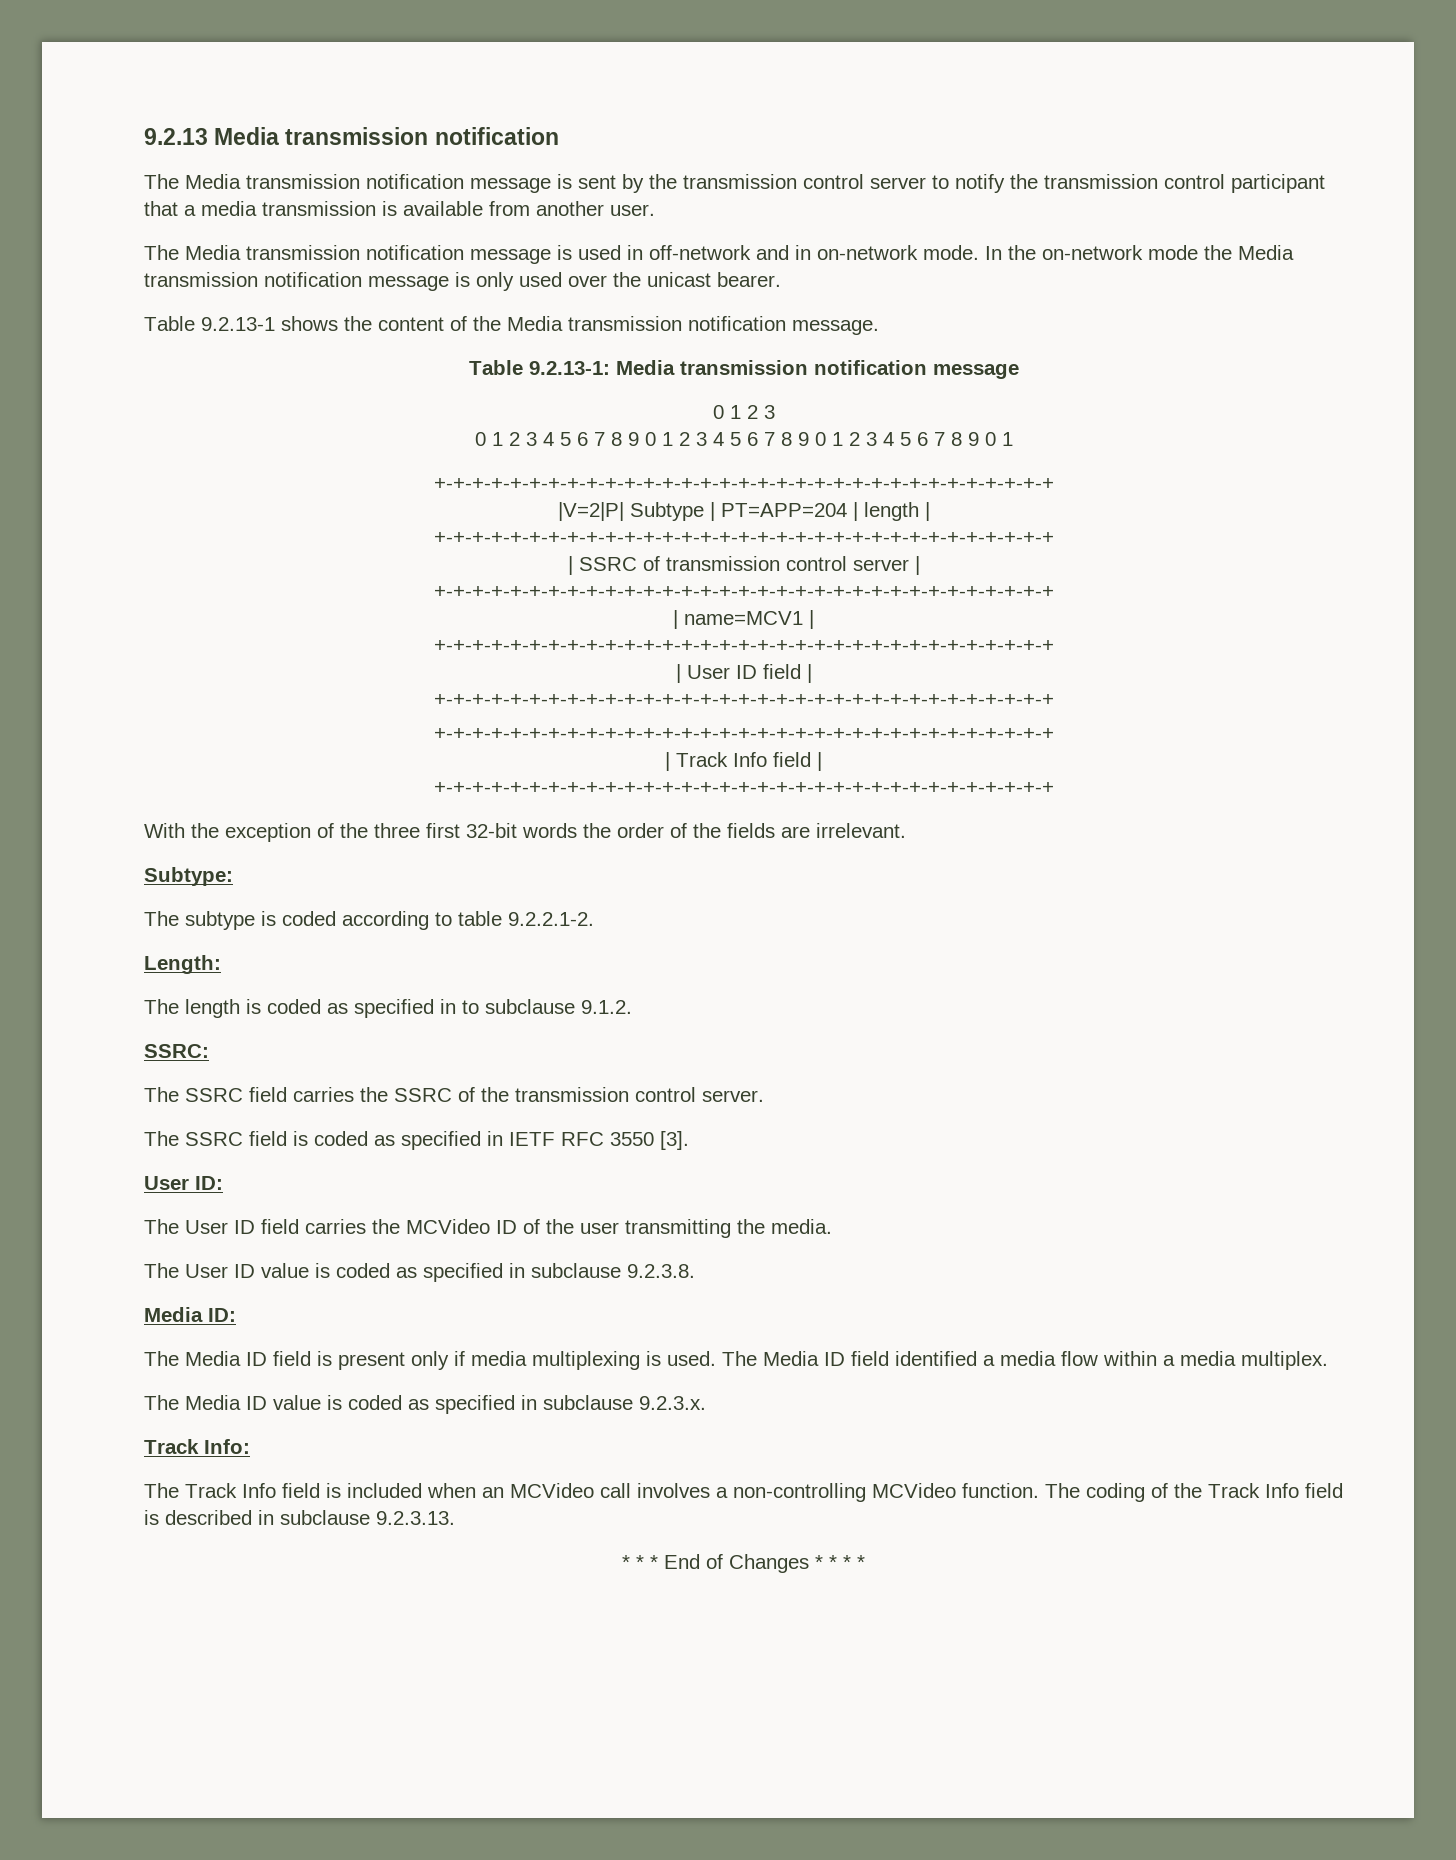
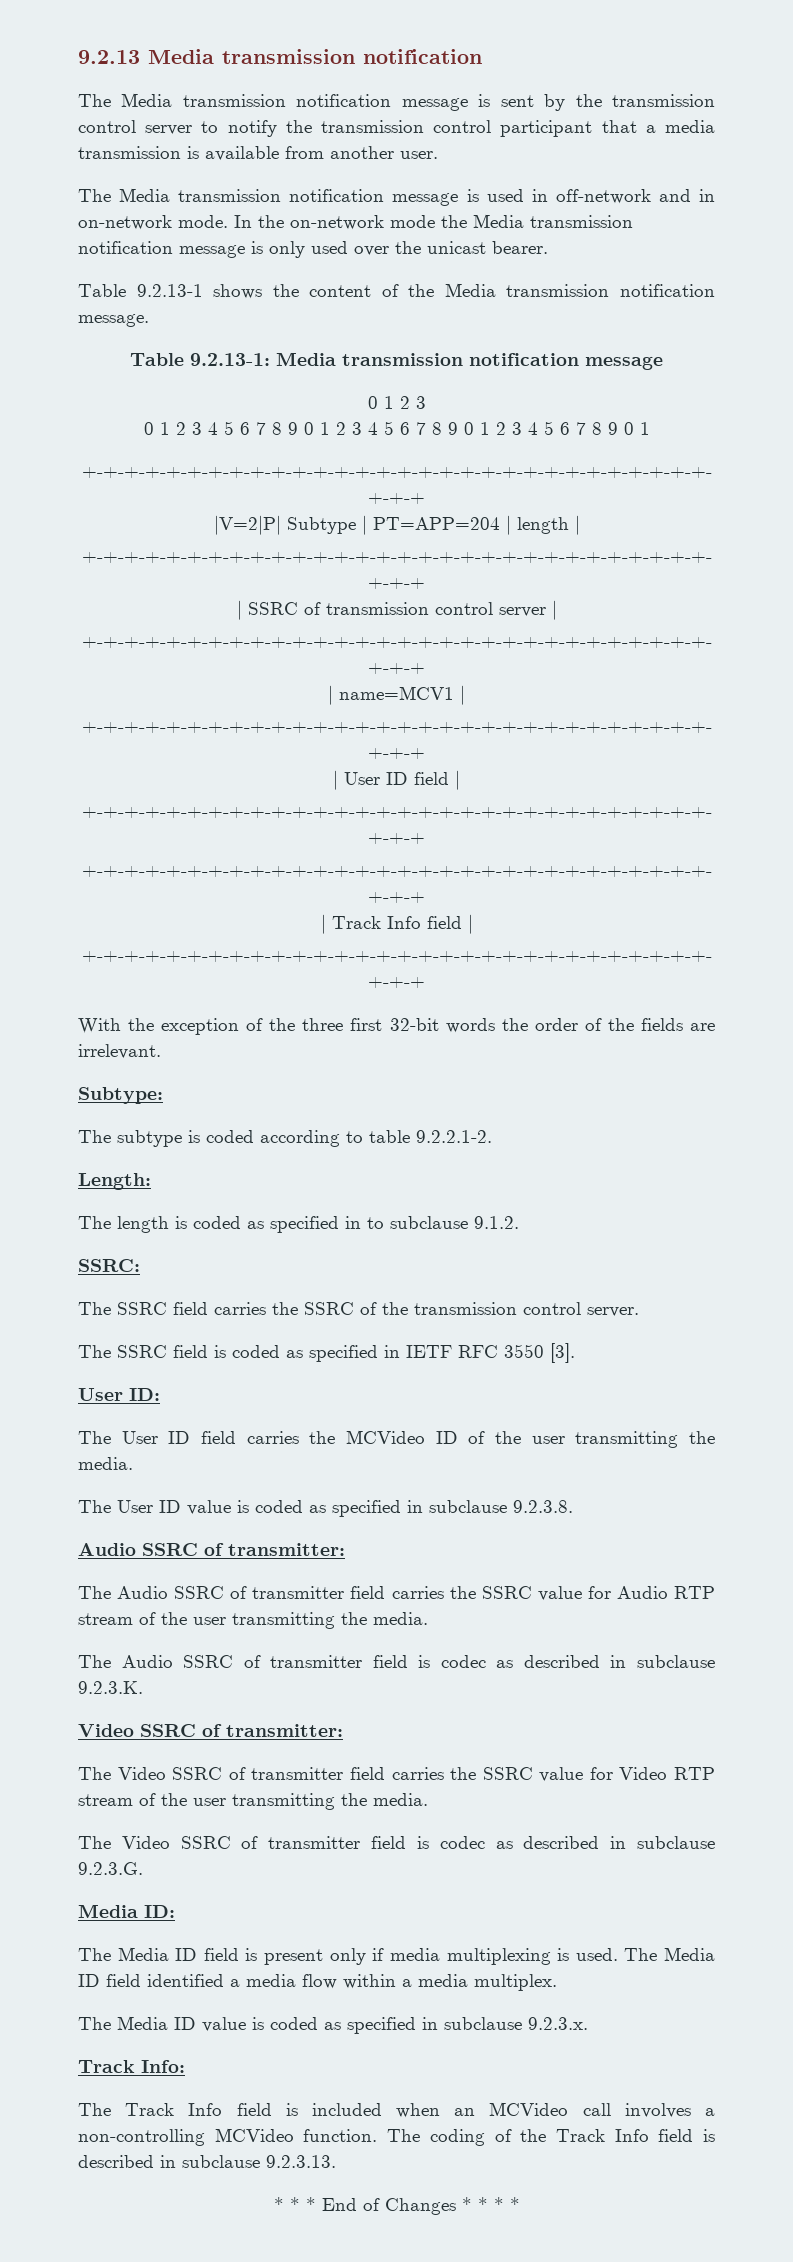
+ Audio SSRC of transmitter:
+ The Audio SSRC of transmitter field carries the SSRC value for Audio RTP stream of the user transmitting the media.
+ The Audio SSRC of transmitter field is codec as described in subclause 9.2.3.K.
+ Video SSRC of transmitter:
+ The Video SSRC of transmitter field carries the SSRC value for Video RTP stream of the user transmitting the media.
+ The Video SSRC of transmitter field is codec as described in subclause 9.2.3.G.

